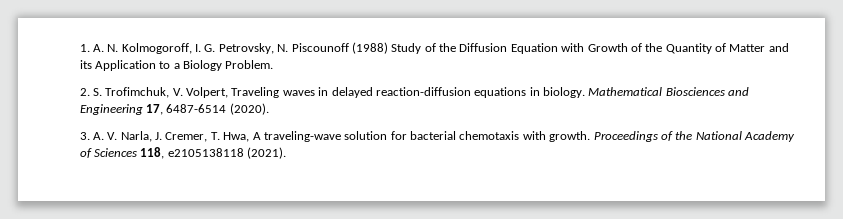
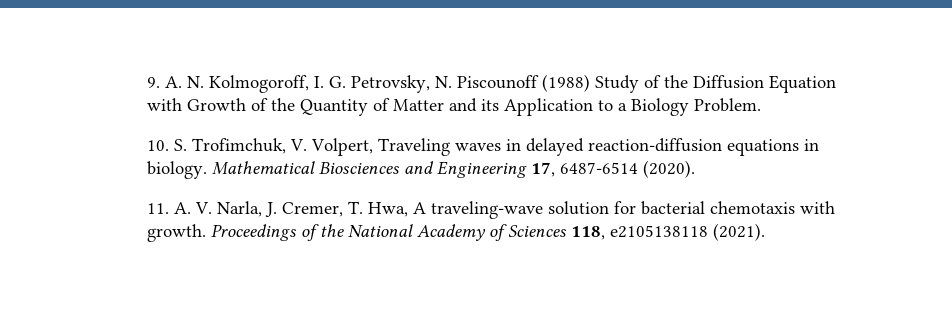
- 1. A. N. Kolmogoroff, I. G. Petrovsky, N. Piscounoff (1988) Study of the Diffusion Equation with Growth of the Quantity of Matter and its Application to a Biology Problem.
+ 9. A. N. Kolmogoroff, I. G. Petrovsky, N. Piscounoff (1988) Study of the Diffusion Equation with Growth of the Quantity of Matter and its Application to a Biology Problem.
- 2. S. Trofimchuk, V. Volpert, Traveling waves in delayed reaction-diffusion equations in biology.
+ 10. S. Trofimchuk, V. Volpert, Traveling waves in delayed reaction-diffusion equations in biology.
- 3. A. V. Narla, J. Cremer, T. Hwa, A traveling-wave solution for bacterial chemotaxis with growth.
+ 11. A. V. Narla, J. Cremer, T. Hwa, A traveling-wave solution for bacterial chemotaxis with growth.

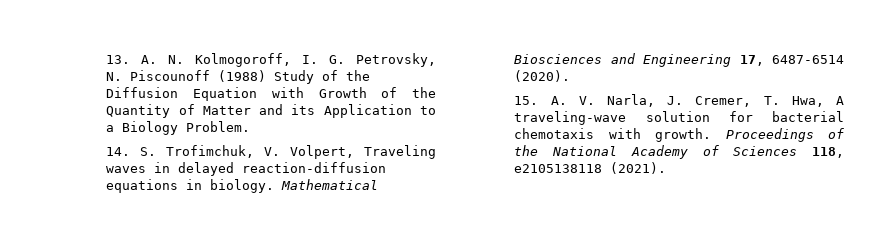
- 9. A. N. Kolmogoroff, I. G. Petrovsky, N. Piscounoff (1988) Study of the Diffusion Equation with Growth of the Quantity of Matter and its Application to a Biology Problem.
+ 13. A. N. Kolmogoroff, I. G. Petrovsky, N. Piscounoff (1988) Study of the Diffusion Equation with Growth of the Quantity of Matter and its Application to a Biology Problem.
- 10. S. Trofimchuk, V. Volpert, Traveling waves in delayed reaction-diffusion equations in biology.
+ 14. S. Trofimchuk, V. Volpert, Traveling waves in delayed reaction-diffusion equations in biology.
- 11. A. V. Narla, J. Cremer, T. Hwa, A traveling-wave solution for bacterial chemotaxis with growth.
+ 15. A. V. Narla, J. Cremer, T. Hwa, A traveling-wave solution for bacterial chemotaxis with growth.

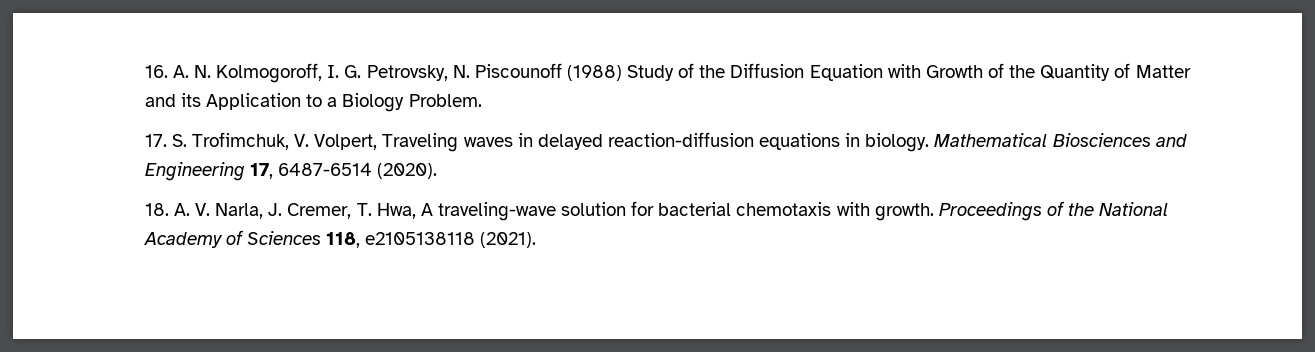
- 13. A. N. Kolmogoroff, I. G. Petrovsky, N. Piscounoff (1988) Study of the Diffusion Equation with Growth of the Quantity of Matter and its Application to a Biology Problem.
+ 16. A. N. Kolmogoroff, I. G. Petrovsky, N. Piscounoff (1988) Study of the Diffusion Equation with Growth of the Quantity of Matter and its Application to a Biology Problem.
- 14. S. Trofimchuk, V. Volpert, Traveling waves in delayed reaction-diffusion equations in biology.
+ 17. S. Trofimchuk, V. Volpert, Traveling waves in delayed reaction-diffusion equations in biology.
- 15. A. V. Narla, J. Cremer, T. Hwa, A traveling-wave solution for bacterial chemotaxis with growth.
+ 18. A. V. Narla, J. Cremer, T. Hwa, A traveling-wave solution for bacterial chemotaxis with growth.

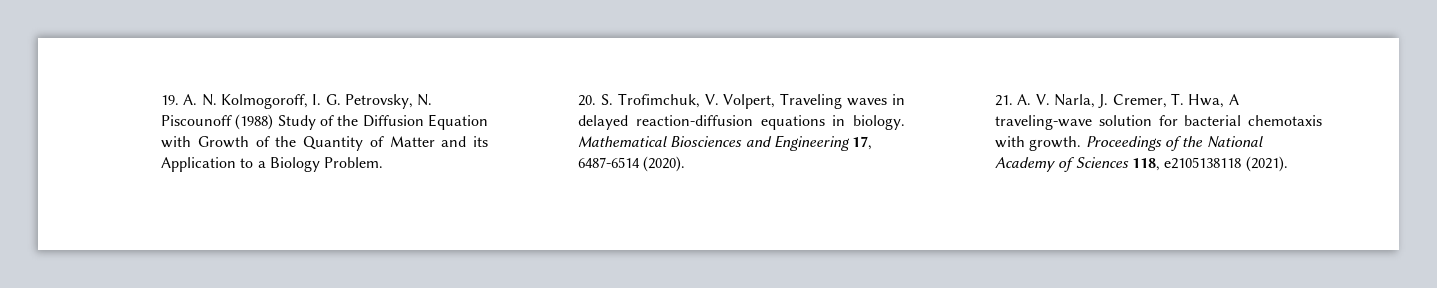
- 16. A. N. Kolmogoroff, I. G. Petrovsky, N. Piscounoff (1988) Study of the Diffusion Equation with Growth of the Quantity of Matter and its Application to a Biology Problem.
+ 19. A. N. Kolmogoroff, I. G. Petrovsky, N. Piscounoff (1988) Study of the Diffusion Equation with Growth of the Quantity of Matter and its Application to a Biology Problem.
- 17. S. Trofimchuk, V. Volpert, Traveling waves in delayed reaction-diffusion equations in biology.
+ 20. S. Trofimchuk, V. Volpert, Traveling waves in delayed reaction-diffusion equations in biology.
- 18. A. V. Narla, J. Cremer, T. Hwa, A traveling-wave solution for bacterial chemotaxis with growth.
+ 21. A. V. Narla, J. Cremer, T. Hwa, A traveling-wave solution for bacterial chemotaxis with growth.

